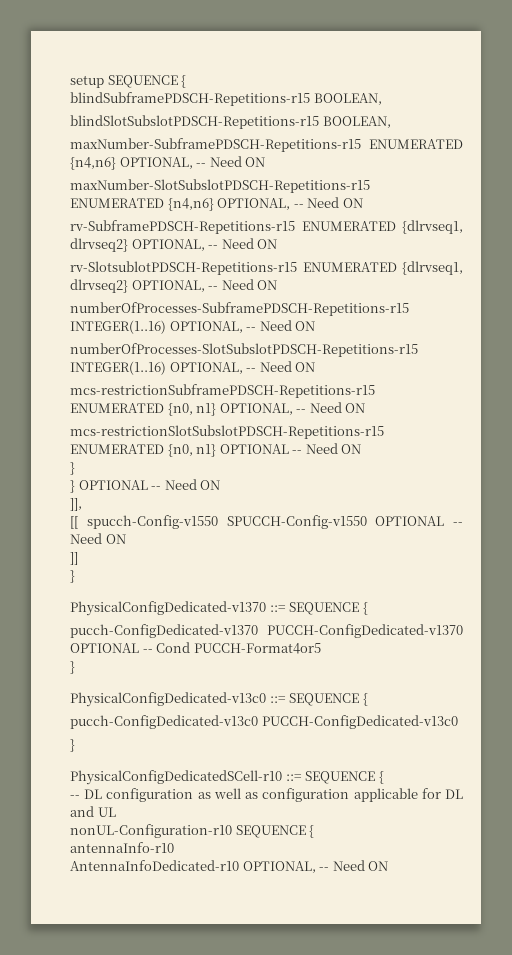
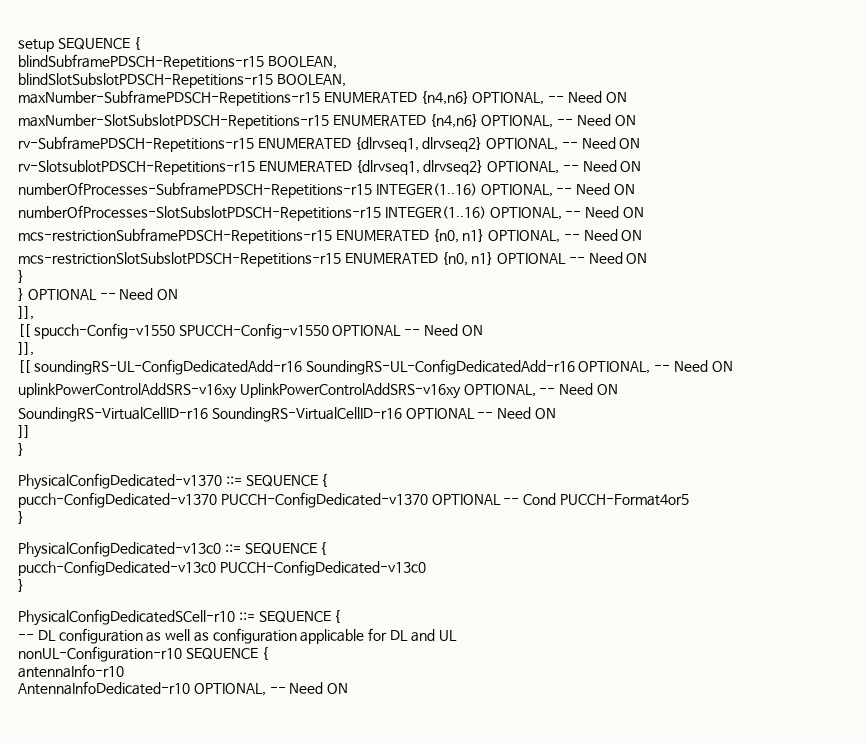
  [[ spucch-Config-v1550 SPUCCH-Config-v1550 OPTIONAL -- Need ON
+ ]],
+ [[ soundingRS-UL-ConfigDedicatedAdd-r16 SoundingRS-UL-ConfigDedicatedAdd-r16 OPTIONAL, -- Need ON
+ uplinkPowerControlAddSRS-v16xy UplinkPowerControlAddSRS-v16xy OPTIONAL, -- Need ON
+ SoundingRS-VirtualCellID-r16 SoundingRS-VirtualCellID-r16 OPTIONAL -- Need ON

